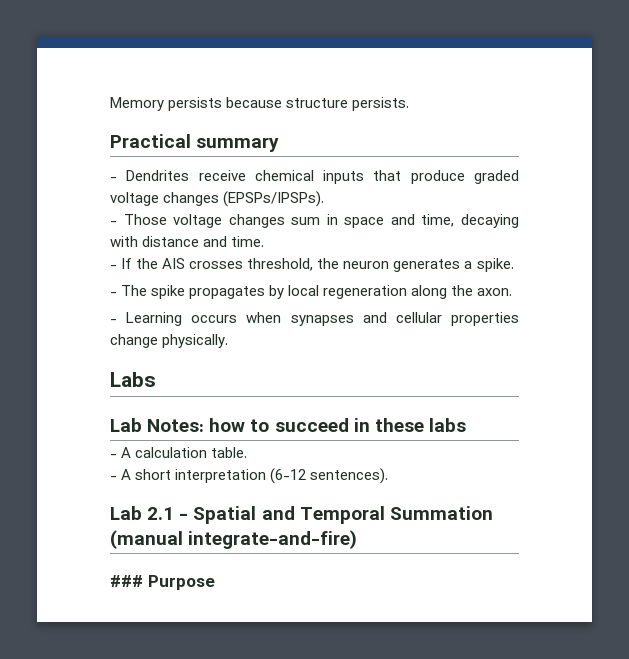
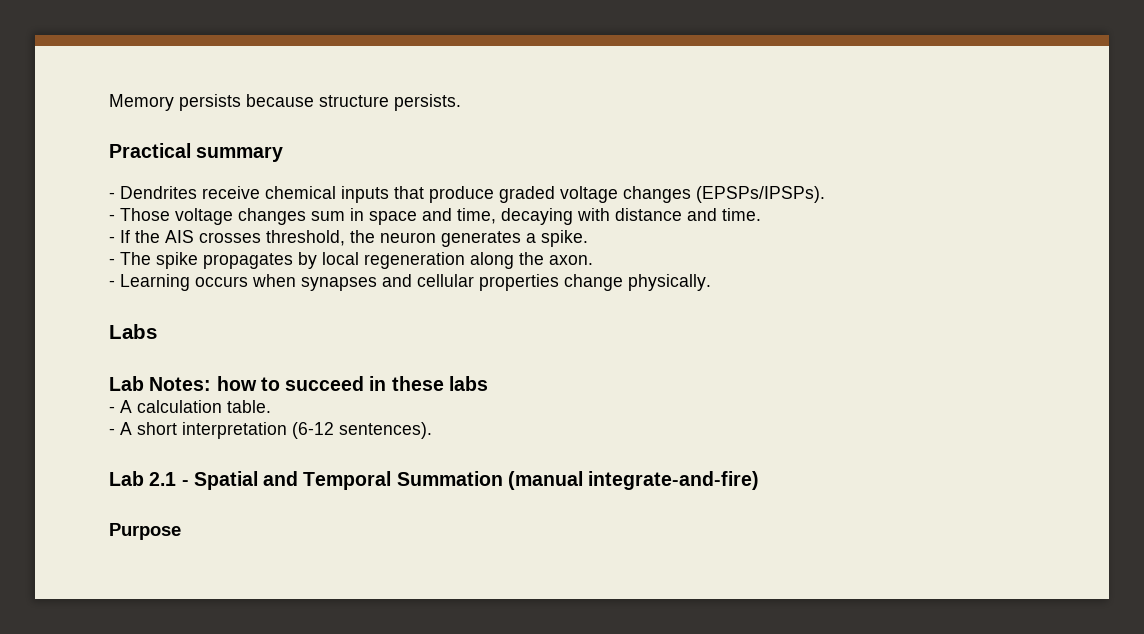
- ### Purpose
+ Purpose

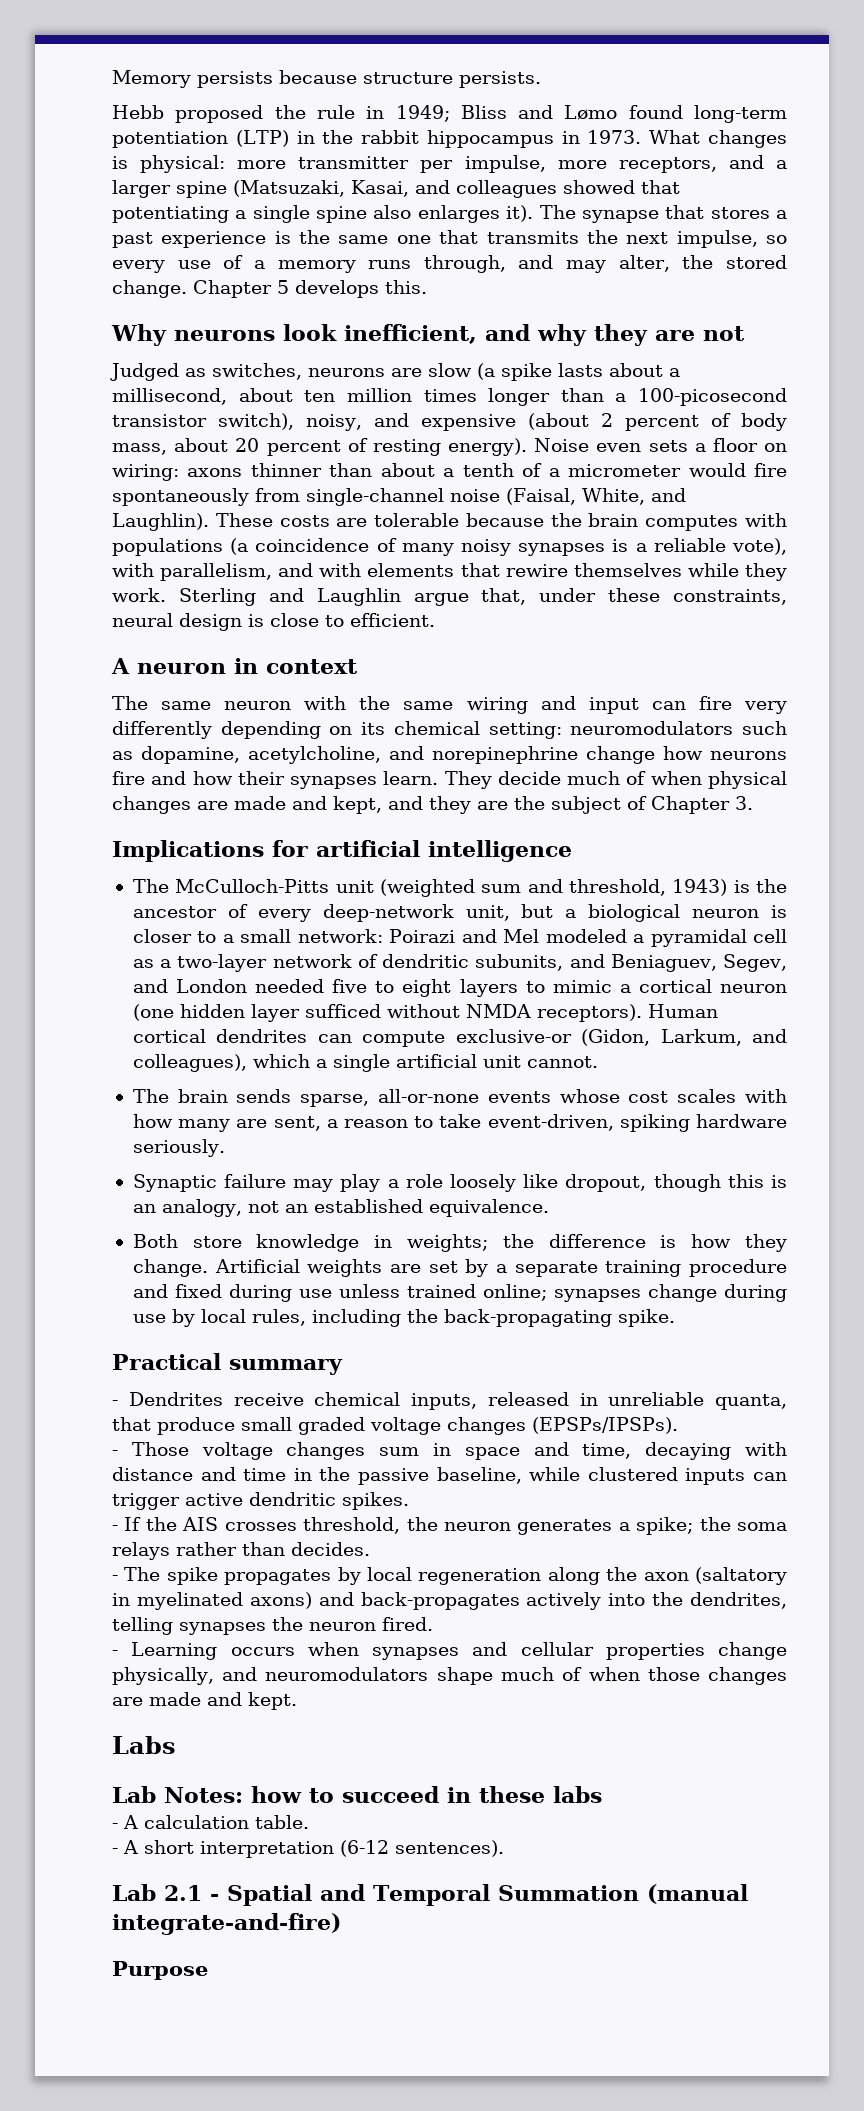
+ Hebb proposed the rule in 1949; Bliss and Lømo found long-term potentiation (LTP) in the rabbit hippocampus in 1973. What changes is physical: more transmitter per impulse, more receptors, and a larger spine (Matsuzaki, Kasai, and colleagues showed that potentiating a single spine also enlarges it). The synapse that stores a past experience is the same one that transmits the next impulse, so every use of a memory runs through, and may alter, the stored change. Chapter 5 develops this.
+ Why neurons look inefficient, and why they are not
+ Judged as switches, neurons are slow (a spike lasts about a millisecond, about ten million times longer than a 100-picosecond transistor switch), noisy, and expensive (about 2 percent of body mass, about 20 percent of resting energy). Noise even sets a floor on wiring: axons thinner than about a tenth of a micrometer would fire spontaneously from single-channel noise (Faisal, White, and Laughlin). These costs are tolerable because the brain computes with populations (a coincidence of many noisy synapses is a reliable vote), with parallelism, and with elements that rewire themselves while they work. Sterling and Laughlin argue that, under these constraints, neural design is close to efficient.
+ A neuron in context
+ The same neuron with the same wiring and input can fire very differently depending on its chemical setting: neuromodulators such as dopamine, acetylcholine, and norepinephrine change how neurons fire and how their synapses learn. They decide much of when physical changes are made and kept, and they are the subject of Chapter 3.
+ Implications for artificial intelligence
+ The McCulloch-Pitts unit (weighted sum and threshold, 1943) is the ancestor of every deep-network unit, but a biological neuron is closer to a small network: Poirazi and Mel modeled a pyramidal cell as a two-layer network of dendritic subunits, and Beniaguev, Segev, and London needed five to eight layers to mimic a cortical neuron (one hidden layer sufficed without NMDA receptors). Human cortical dendrites can compute exclusive-or (Gidon, Larkum, and colleagues), which a single artificial unit cannot.
+ The brain sends sparse, all-or-none events whose cost scales with how many are sent, a reason to take event-driven, spiking hardware seriously.
+ Synaptic failure may play a role loosely like dropout, though this is an analogy, not an established equivalence.
+ Both store knowledge in weights; the difference is how they change. Artificial weights are set by a separate training procedure and fixed during use unless trained online; synapses change during use by local rules, including the back-propagating spike.
- - Dendrites receive chemical inputs that produce graded voltage changes (EPSPs/IPSPs).
+ - Dendrites receive chemical inputs, released in unreliable quanta, that produce small graded voltage changes (EPSPs/IPSPs).
- - Those voltage changes sum in space and time, decaying with distance and time.
+ - Those voltage changes sum in space and time, decaying with distance and time in the passive baseline, while clustered inputs can trigger active dendritic spikes.
- - If the AIS crosses threshold, the neuron generates a spike.
+ - If the AIS crosses threshold, the neuron generates a spike; the soma relays rather than decides.
- - The spike propagates by local regeneration along the axon.
+ - The spike propagates by local regeneration along the axon (saltatory in myelinated axons) and back-propagates actively into the dendrites, telling synapses the neuron fired.
- - Learning occurs when synapses and cellular properties change physically.
+ - Learning occurs when synapses and cellular properties change physically, and neuromodulators shape much of when those changes are made and kept.

